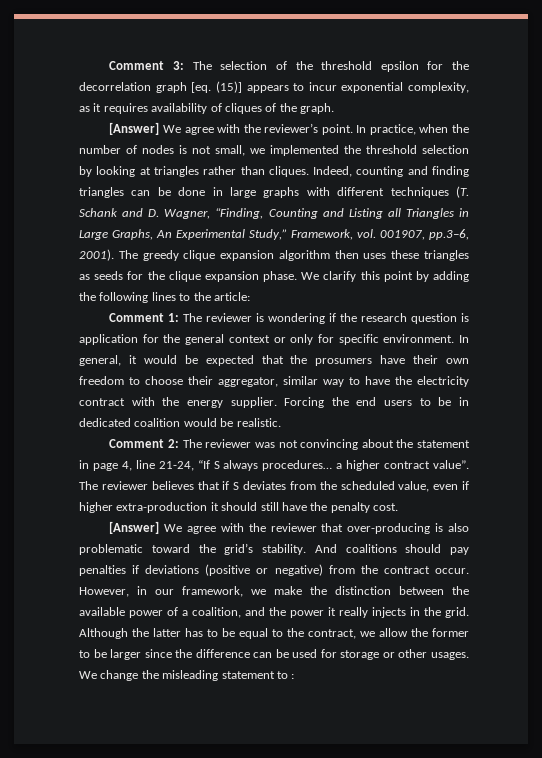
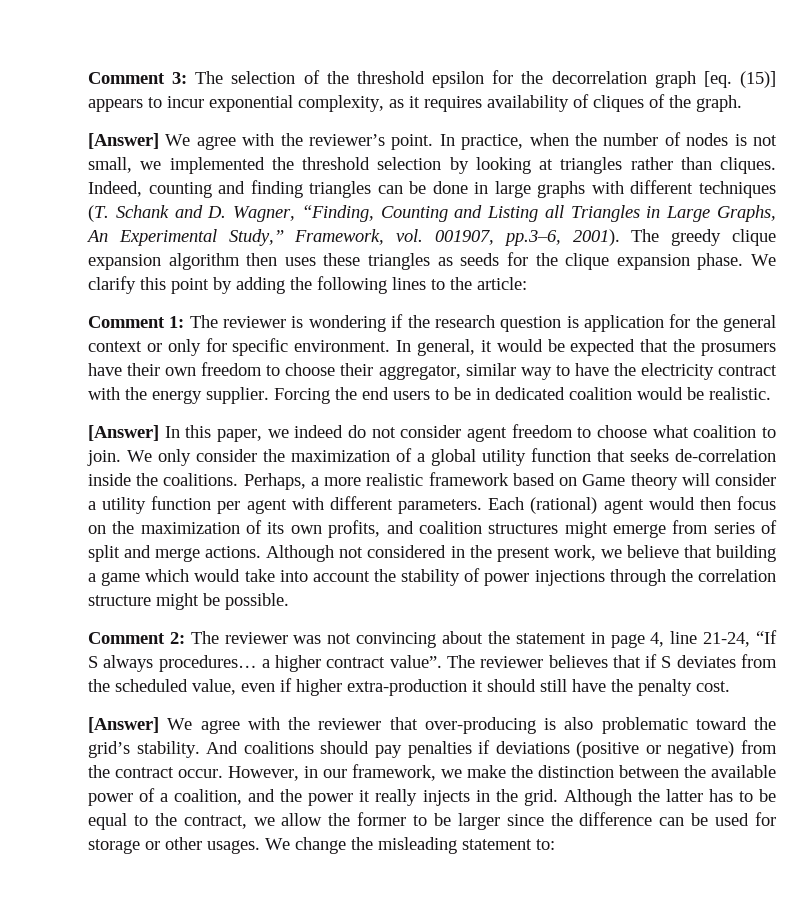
+ [Answer] In this paper, we indeed do not consider agent freedom to choose what coalition to join. We only consider the maximization of a global utility function that seeks de-correlation inside the coalitions. Perhaps, a more realistic framework based on Game theory will consider a utility function per agent with different parameters. Each (rational) agent would then focus on the maximization of its own profits, and coalition structures might emerge from series of split and merge actions. Although not considered in the present work, we believe that building a game which would take into account the stability of power injections through the correlation structure might be possible.
- We change the misleading statement to :
+ We change the misleading statement to:

